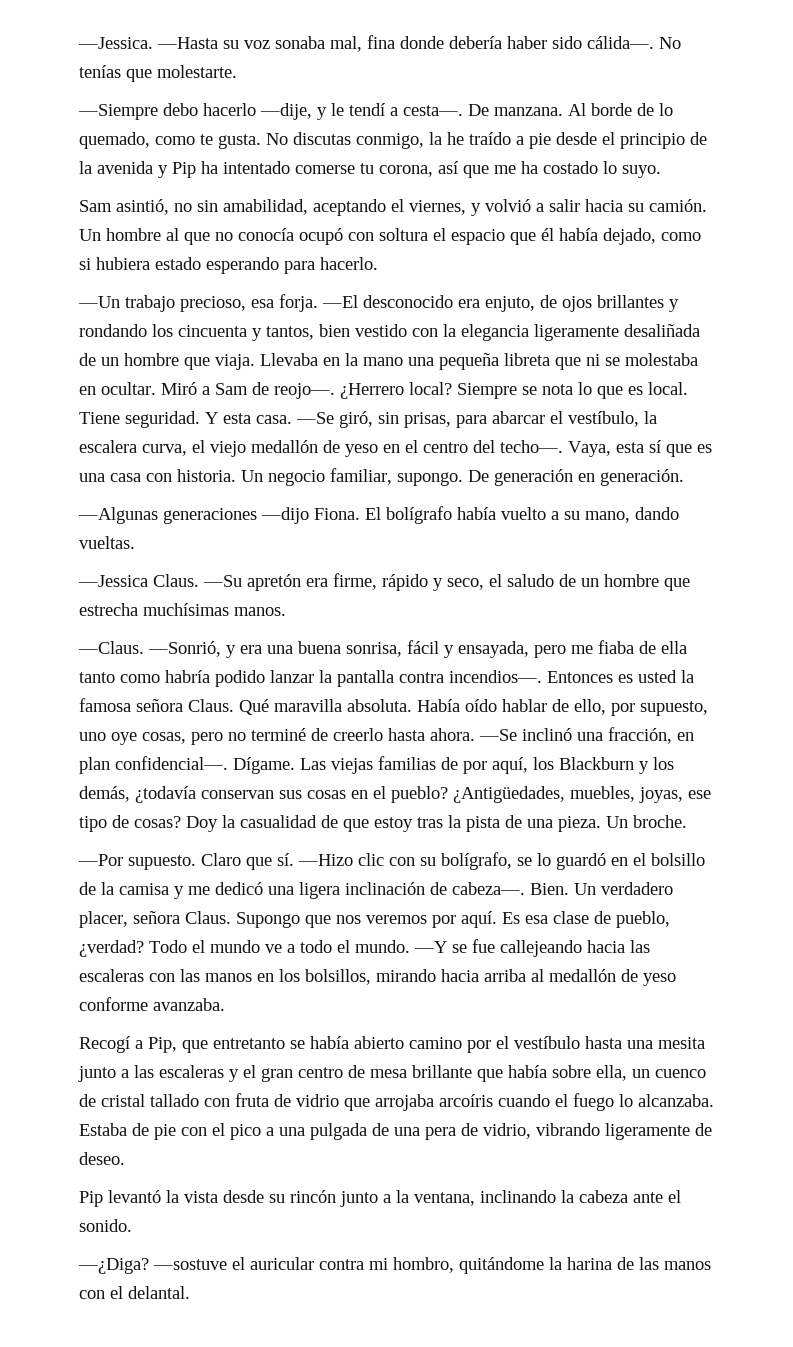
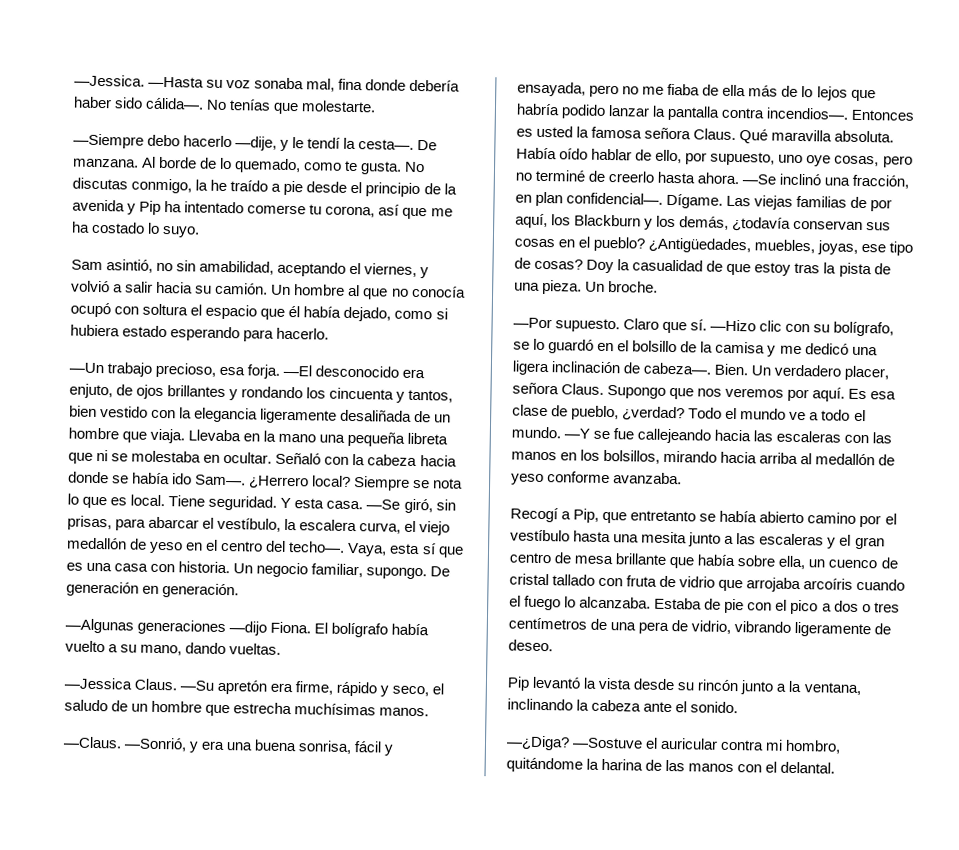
- —Siempre debo hacerlo —dije, y le tendí a cesta—.
+ —Siempre debo hacerlo —dije, y le tendí la cesta—.
- Miró a Sam de reojo—.
+ Señaló con la cabeza hacia donde se había ido Sam—.
- —Sonrió, y era una buena sonrisa, fácil y ensayada, pero me fiaba de ella tanto como habría podido lanzar la pantalla contra incendios—.
+ —Sonrió, y era una buena sonrisa, fácil y ensayada, pero no me fiaba de ella más de lo lejos que habría podido lanzar la pantalla contra incendios—.
- Estaba de pie con el pico a una pulgada de una pera de vidrio, vibrando ligeramente de deseo.
+ Estaba de pie con el pico a dos o tres centímetros de una pera de vidrio, vibrando ligeramente de deseo.
- —sostuve el auricular contra mi hombro, quitándome la harina de las manos con el delantal.
+ —Sostuve el auricular contra mi hombro, quitándome la harina de las manos con el delantal.

